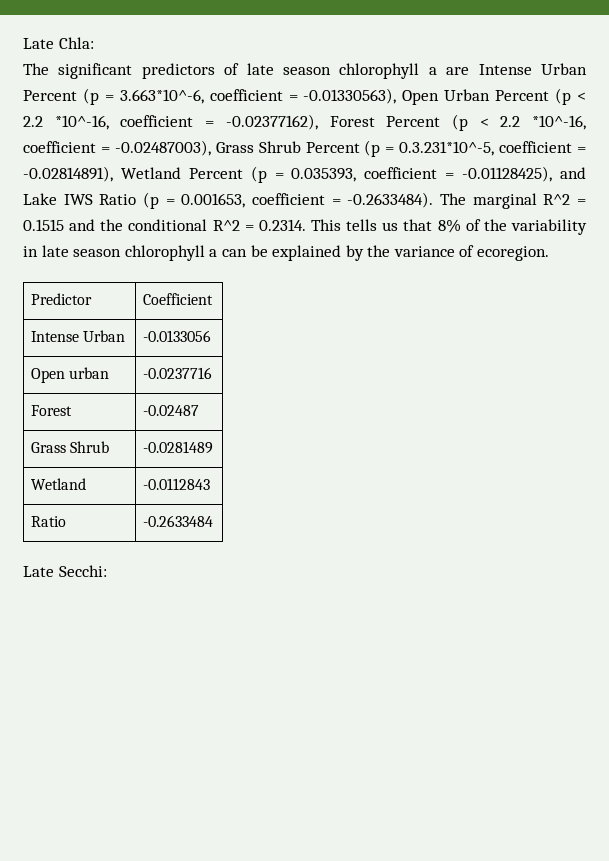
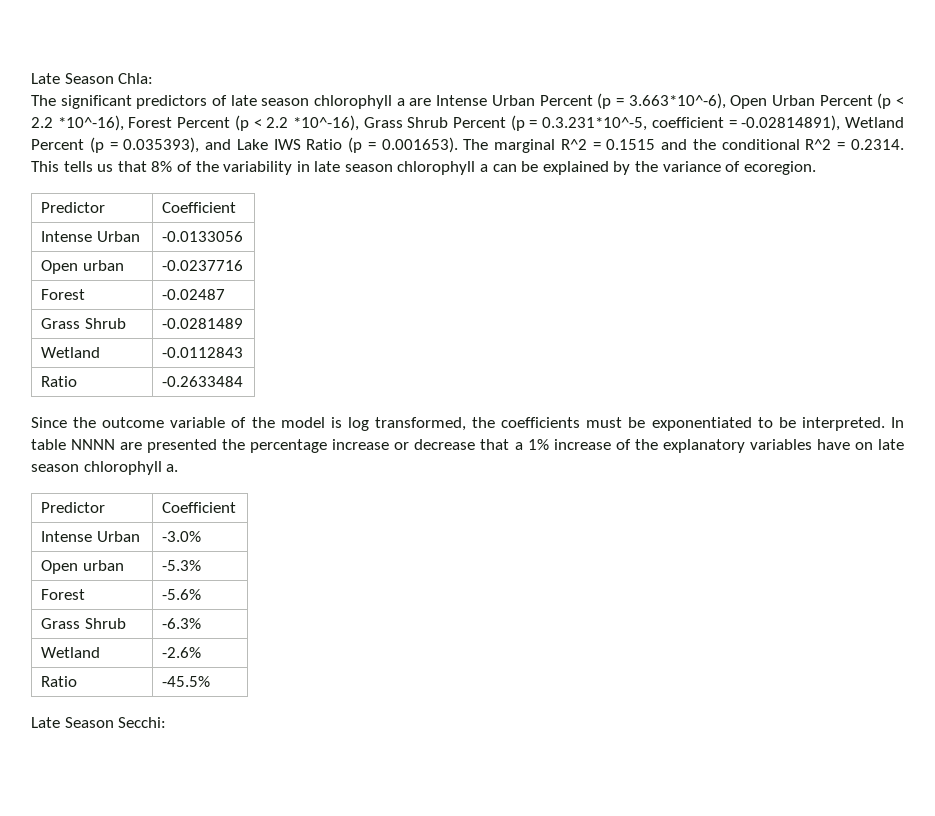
- Late Chla:
+ Late Season Chla:
- The significant predictors of late season chlorophyll a are Intense Urban Percent (p = 3.663*10^-6, coefficient = -0.01330563), Open Urban Percent (p < 2.2 *10^-16, coefficient = -0.02377162), Forest Percent (p < 2.2 *10^-16, coefficient = -0.02487003), Grass Shrub Percent (p = 0.3.231*10^-5, coefficient = -0.02814891), Wetland Percent (p = 0.035393, coefficient = -0.01128425), and Lake IWS Ratio (p = 0.001653, coefficient = -0.2633484). The marginal R^2 = 0.1515 and the conditional R^2 = 0.2314. This tells us that 8% of the variability in late season chlorophyll a can be explained by the variance of ecoregion.
+ The significant predictors of late season chlorophyll a are Intense Urban Percent (p = 3.663*10^-6), Open Urban Percent (p < 2.2 *10^-16), Forest Percent (p < 2.2 *10^-16), Grass Shrub Percent (p = 0.3.231*10^-5, coefficient = -0.02814891), Wetland Percent (p = 0.035393), and Lake IWS Ratio (p = 0.001653). The marginal R^2 = 0.1515 and the conditional R^2 = 0.2314. This tells us that 8% of the variability in late season chlorophyll a can be explained by the variance of ecoregion.
- Late Secchi:
+ Since the outcome variable of the model is log transformed, the coefficients must be exponentiated to be interpreted. In table NNNN are presented the percentage increase or decrease that a 1% increase of the explanatory variables have on late season chlorophyll a.
+ Predictor | Coefficient
+ Intense Urban | -3.0%
+ Open urban | -5.3%
+ Forest | -5.6%
+ Grass Shrub | -6.3%
+ Wetland | -2.6%
+ Ratio | -45.5%
+ Late Season Secchi:

